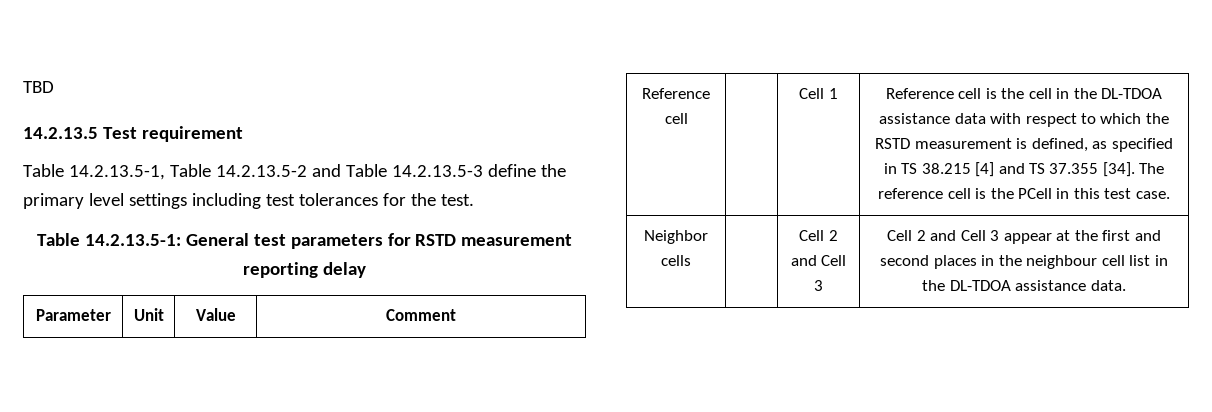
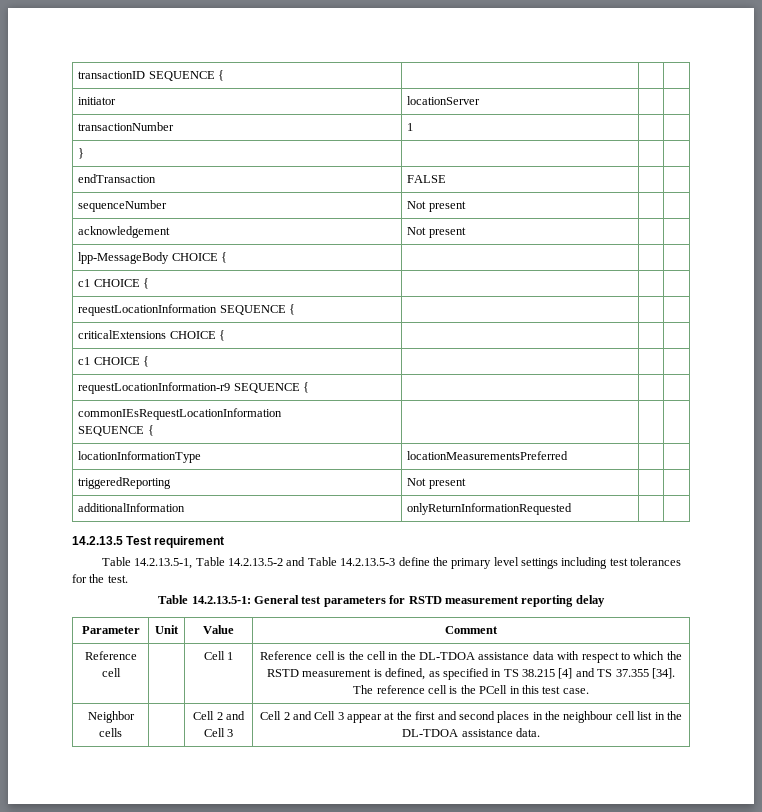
- TBD
+ transactionID SEQUENCE { | | |
+ initiator | locationServer | |
+ transactionNumber | 1 | |
+ } | | |
+ endTransaction | FALSE | |
+ sequenceNumber | Not present | |
+ acknowledgement | Not present | |
+ lpp-MessageBody CHOICE { | | |
+ c1 CHOICE { | | |
+ requestLocationInformation SEQUENCE { | | |
+ criticalExtensions CHOICE { | | |
+ c1 CHOICE { | | |
+ requestLocationInformation-r9 SEQUENCE { | | |
+ commonIEsRequestLocationInformation
+ SEQUENCE { | | |
+ locationInformationType | locationMeasurementsPreferred | |
+ triggeredReporting | Not present | |
+ additionalInformation | onlyReturnInformationRequested | |

